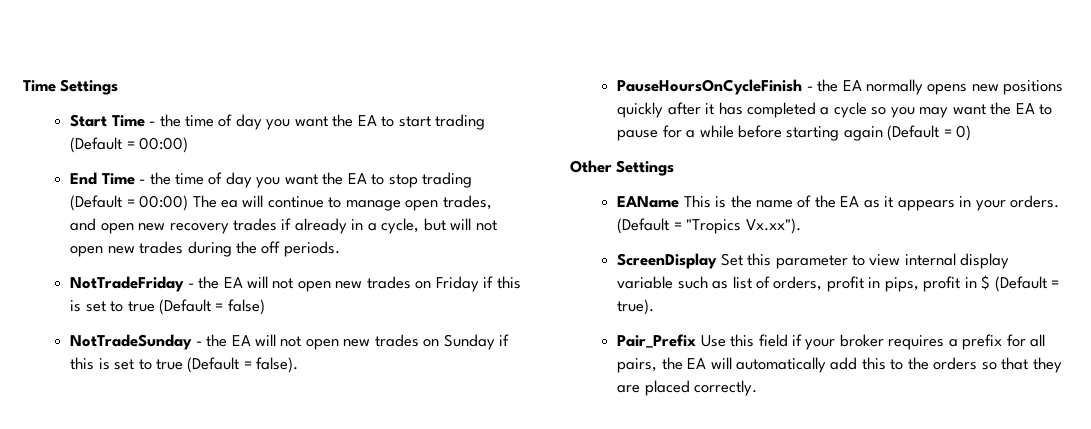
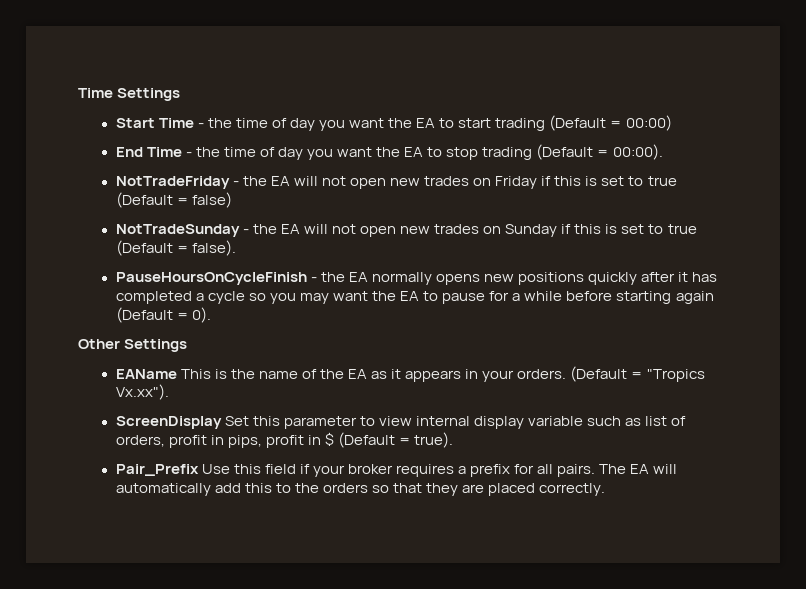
- End Time - the time of day you want the EA to stop trading (Default = 00:00) The ea will continue to manage open trades, and open new recovery trades if already in a cycle, but will not open new trades during the off periods.
+ End Time - the time of day you want the EA to stop trading (Default = 00:00).
- PauseHoursOnCycleFinish - the EA normally opens new positions quickly after it has completed a cycle so you may want the EA to pause for a while before starting again (Default = 0)
+ PauseHoursOnCycleFinish - the EA normally opens new positions quickly after it has completed a cycle so you may want the EA to pause for a while before starting again (Default = 0).
- Pair_Prefix Use this field if your broker requires a prefix for all pairs, the EA will automatically add this to the orders so that they are placed correctly.
+ Pair_Prefix Use this field if your broker requires a prefix for all pairs. The EA will automatically add this to the orders so that they are placed correctly.

